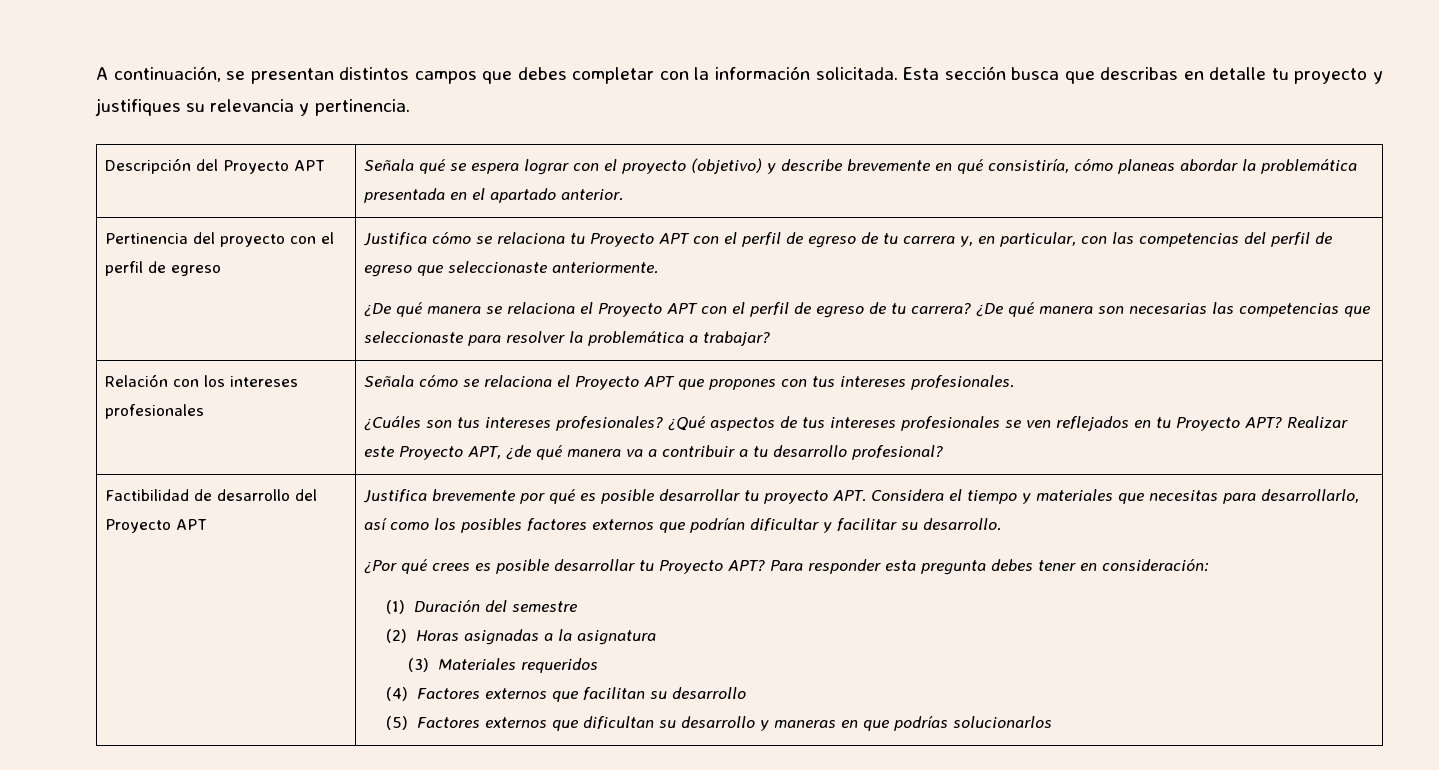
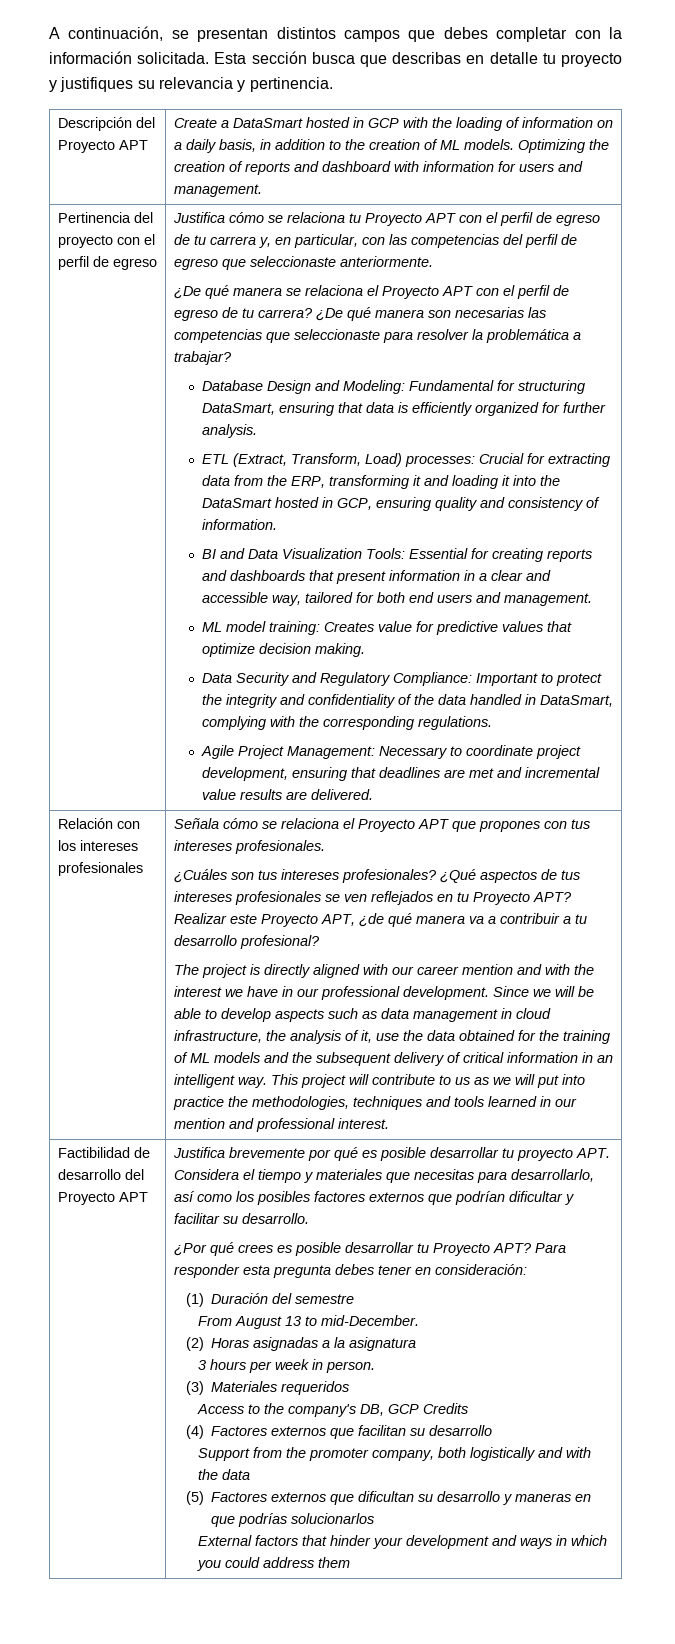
- Descripción del Proyecto APT | Señala qué se espera lograr con el proyecto (objetivo) y describe brevemente en qué consistiría, cómo planeas abordar la problemática presentada en el apartado anterior.
+ Descripción del Proyecto APT | Create a DataSmart hosted in GCP with the loading of information on a daily basis, in addition to the creation of ML models. Optimizing the creation of reports and dashboard with information for users and management.
+ Database Design and Modeling: Fundamental for structuring DataSmart, ensuring that data is efficiently organized for further analysis.
+ ETL (Extract, Transform, Load) processes: Crucial for extracting data from the ERP, transforming it and loading it into the DataSmart hosted in GCP, ensuring quality and consistency of information.
+ BI and Data Visualization Tools: Essential for creating reports and dashboards that present information in a clear and accessible way, tailored for both end users and management.
+ ML model training: Creates value for predictive values that optimize decision making.
+ Data Security and Regulatory Compliance: Important to protect the integrity and confidentiality of the data handled in DataSmart, complying with the corresponding regulations.
+ Agile Project Management: Necessary to coordinate project development, ensuring that deadlines are met and incremental value results are delivered.
+ The project is directly aligned with our career mention and with the interest we have in our professional development. Since we will be able to develop aspects such as data management in cloud infrastructure, the analysis of it, use the data obtained for the training of ML models and the subsequent delivery of critical information in an intelligent way. This project will contribute to us as we will put into practice the methodologies, techniques and tools learned in our mention and professional interest.
+ From August 13 to mid-December.
+ 3 hours per week in person.
  (3) Materiales requeridos
+ Access to the company's DB, GCP Credits
+ Support from the promoter company, both logistically and with the data
+ External factors that hinder your development and ways in which you could address them

